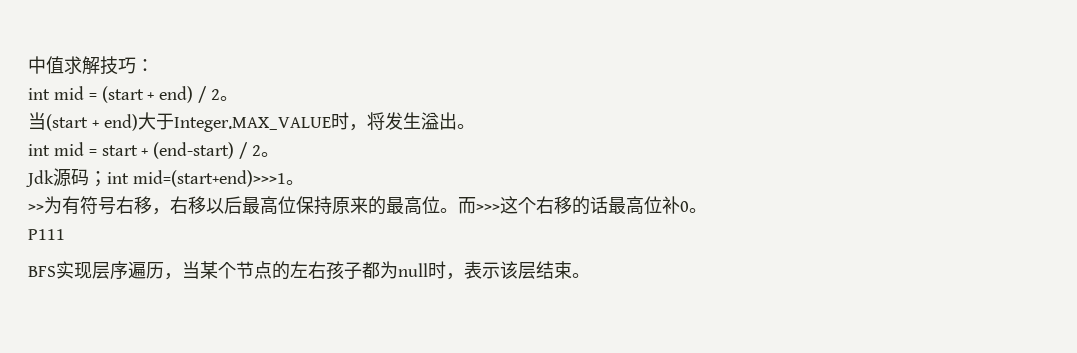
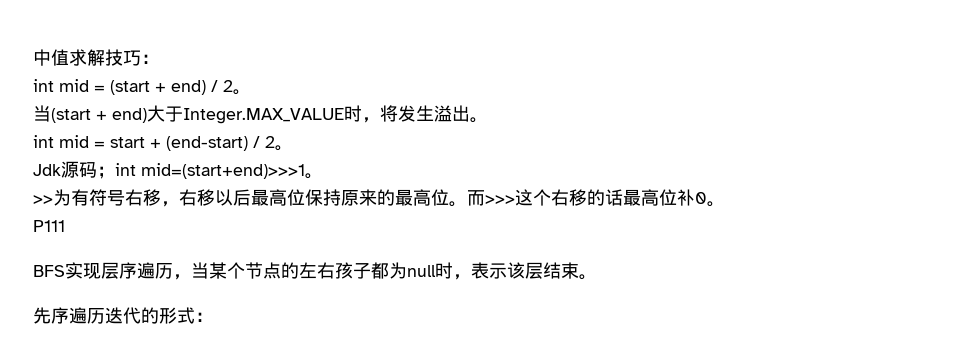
+ 先序遍历迭代的形式：

